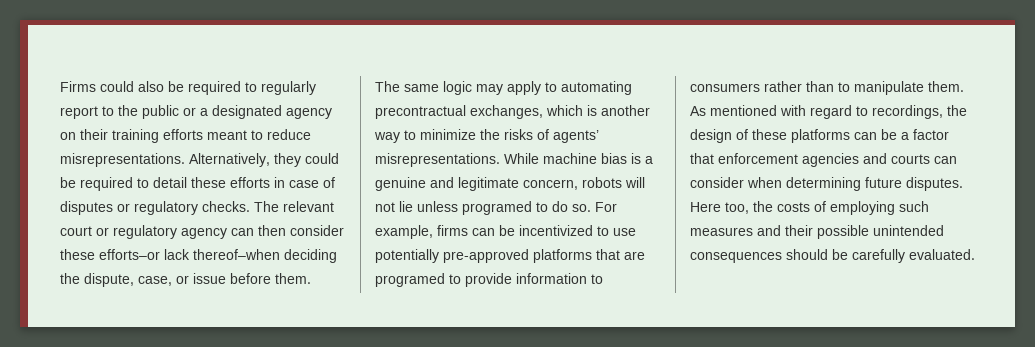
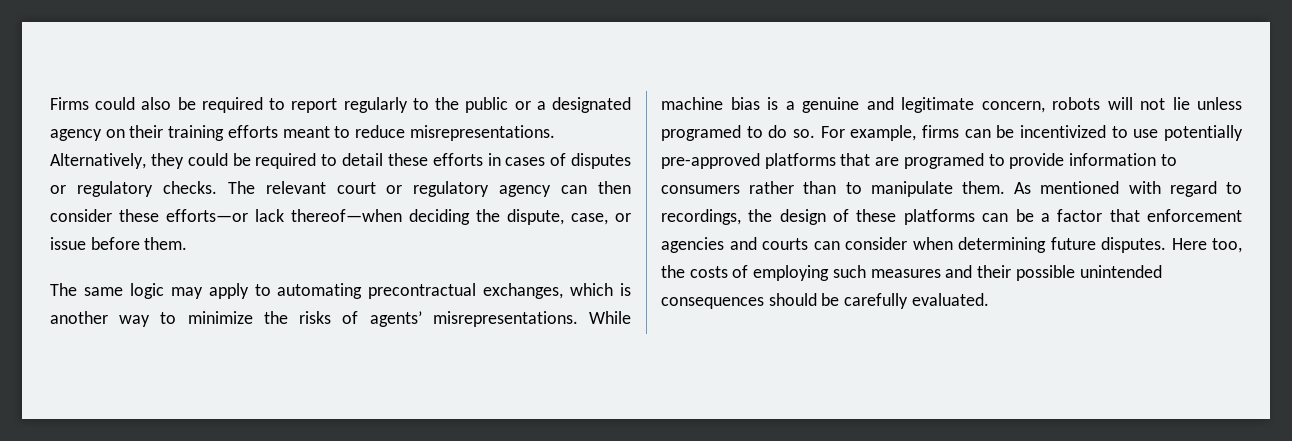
- Firms could also be required to regularly report to the public or a designated agency on their training efforts meant to reduce misrepresentations.
+ Firms could also be required to report regularly to the public or a designated agency on their training efforts meant to reduce misrepresentations.
- Alternatively, they could be required to detail these efforts in case of disputes or regulatory checks.
+ Alternatively, they could be required to detail these efforts in cases of disputes or regulatory checks.
- The relevant court or regulatory agency can then consider these efforts–or lack thereof–when deciding the dispute, case, or issue before them.
+ The relevant court or regulatory agency can then consider these efforts—or lack thereof—when deciding the dispute, case, or issue before them.

